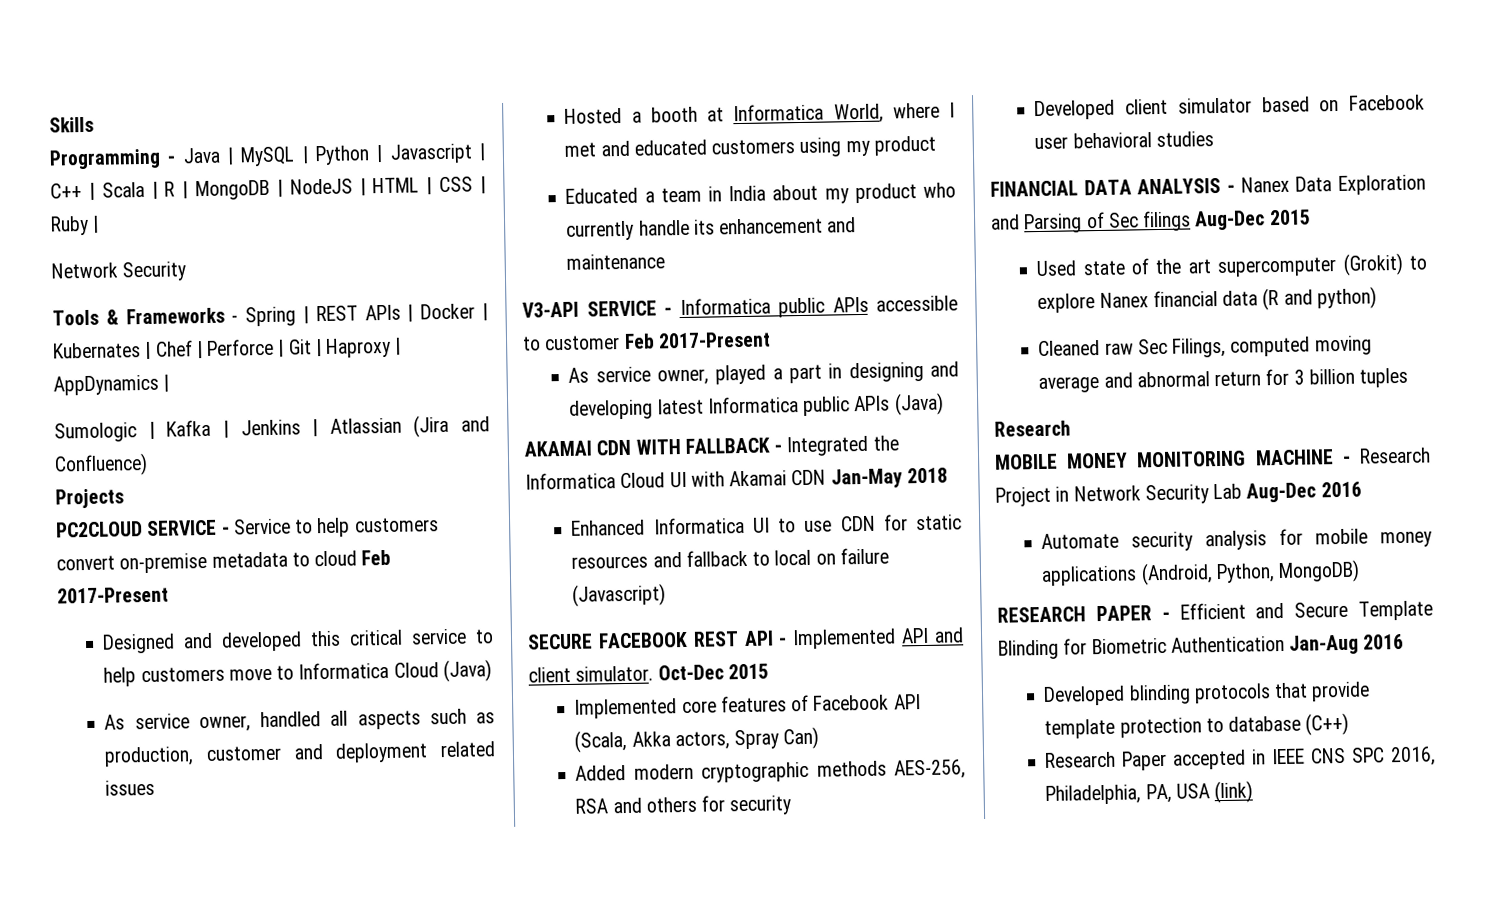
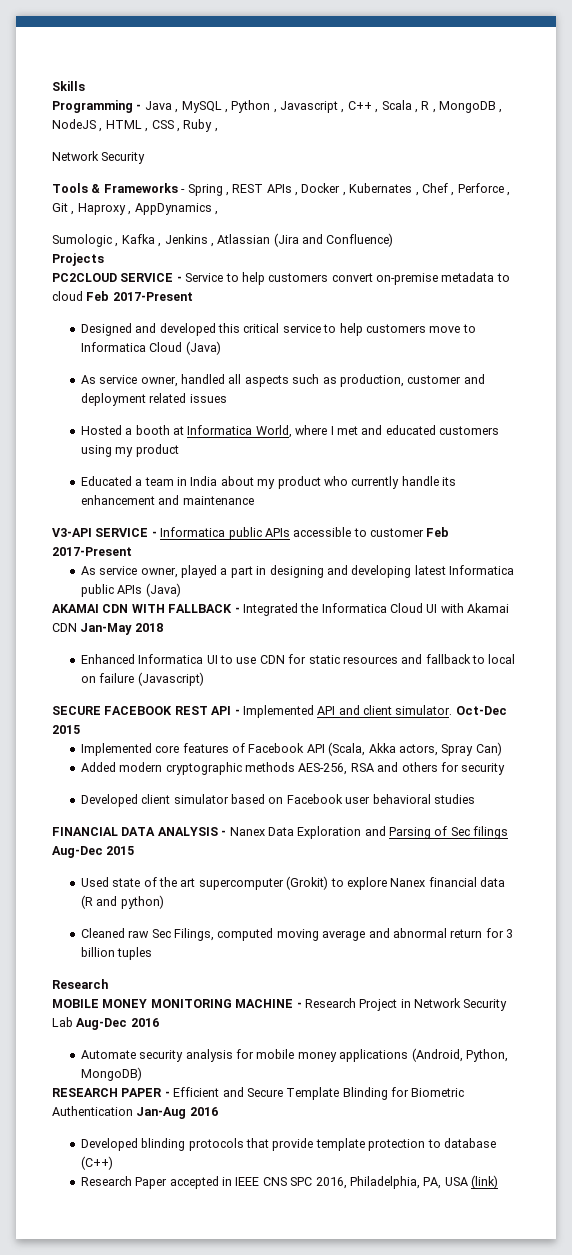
- Programming - Java | MySQL | Python | Javascript | C++ | Scala | R | MongoDB | NodeJS | HTML | CSS | Ruby |
+ Programming - Java , MySQL , Python , Javascript , C++ , Scala , R , MongoDB , NodeJS , HTML , CSS , Ruby ,
- Tools & Frameworks - Spring | REST APIs | Docker | Kubernates | Chef | Perforce | Git | Haproxy | AppDynamics |
- Sumologic | Kafka | Jenkins | Atlassian (Jira and Confluence)
+ Tools & Frameworks - Spring , REST APIs , Docker , Kubernates , Chef , Perforce , Git , Haproxy , AppDynamics ,
+ Sumologic , Kafka , Jenkins , Atlassian (Jira and Confluence)

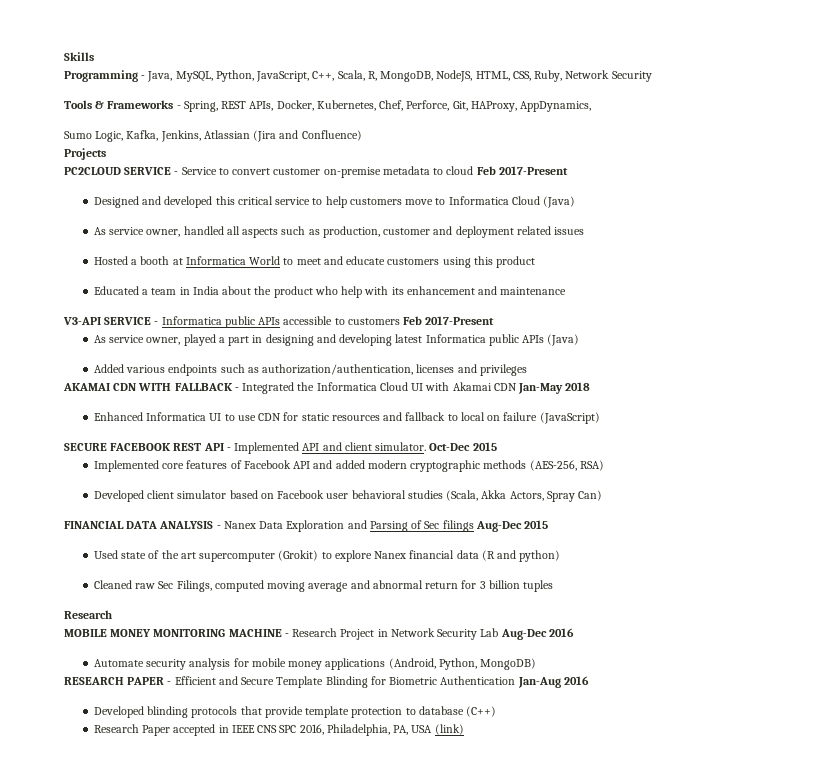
- Programming - Java , MySQL , Python , Javascript , C++ , Scala , R , MongoDB , NodeJS , HTML , CSS , Ruby ,
- Network Security
+ Programming - Java, MySQL, Python, JavaScript, C++, Scala, R, MongoDB, NodeJS, HTML, CSS, Ruby, Network Security
- Tools & Frameworks - Spring , REST APIs , Docker , Kubernates , Chef , Perforce , Git , Haproxy , AppDynamics ,
- Sumologic , Kafka , Jenkins , Atlassian (Jira and Confluence)
+ Tools & Frameworks - Spring, REST APIs, Docker, Kubernetes, Chef, Perforce, Git, HAProxy, AppDynamics,
+ Sumo Logic, Kafka, Jenkins, Atlassian (Jira and Confluence)
- PC2CLOUD SERVICE - Service to help customers convert on-premise metadata to cloud Feb 2017-Present
+ PC2CLOUD SERVICE - Service to convert customer on-premise metadata to cloud Feb 2017-Present
- Hosted a booth at Informatica World, where I met and educated customers using my product
+ Hosted a booth at Informatica World to meet and educate customers using this product
- Educated a team in India about my product who currently handle its enhancement and maintenance
+ Educated a team in India about the product who help with its enhancement and maintenance
- V3-API SERVICE - Informatica public APIs accessible to customer Feb 2017-Present
+ V3-API SERVICE - Informatica public APIs accessible to customers Feb 2017-Present
+ Added various endpoints such as authorization/authentication, licenses and privileges
- Enhanced Informatica UI to use CDN for static resources and fallback to local on failure (Javascript)
+ Enhanced Informatica UI to use CDN for static resources and fallback to local on failure (JavaScript)
- Implemented core features of Facebook API (Scala, Akka actors, Spray Can)
- Added modern cryptographic methods AES-256, RSA and others for security
+ Implemented core features of Facebook API and added modern cryptographic methods (AES-256, RSA)
- Developed client simulator based on Facebook user behavioral studies
+ Developed client simulator based on Facebook user behavioral studies (Scala, Akka Actors, Spray Can)

